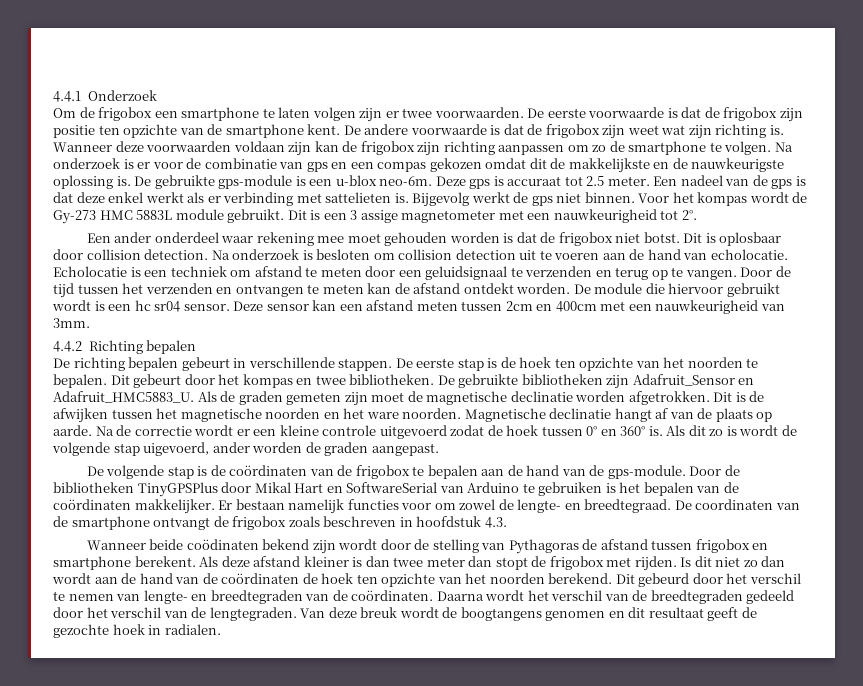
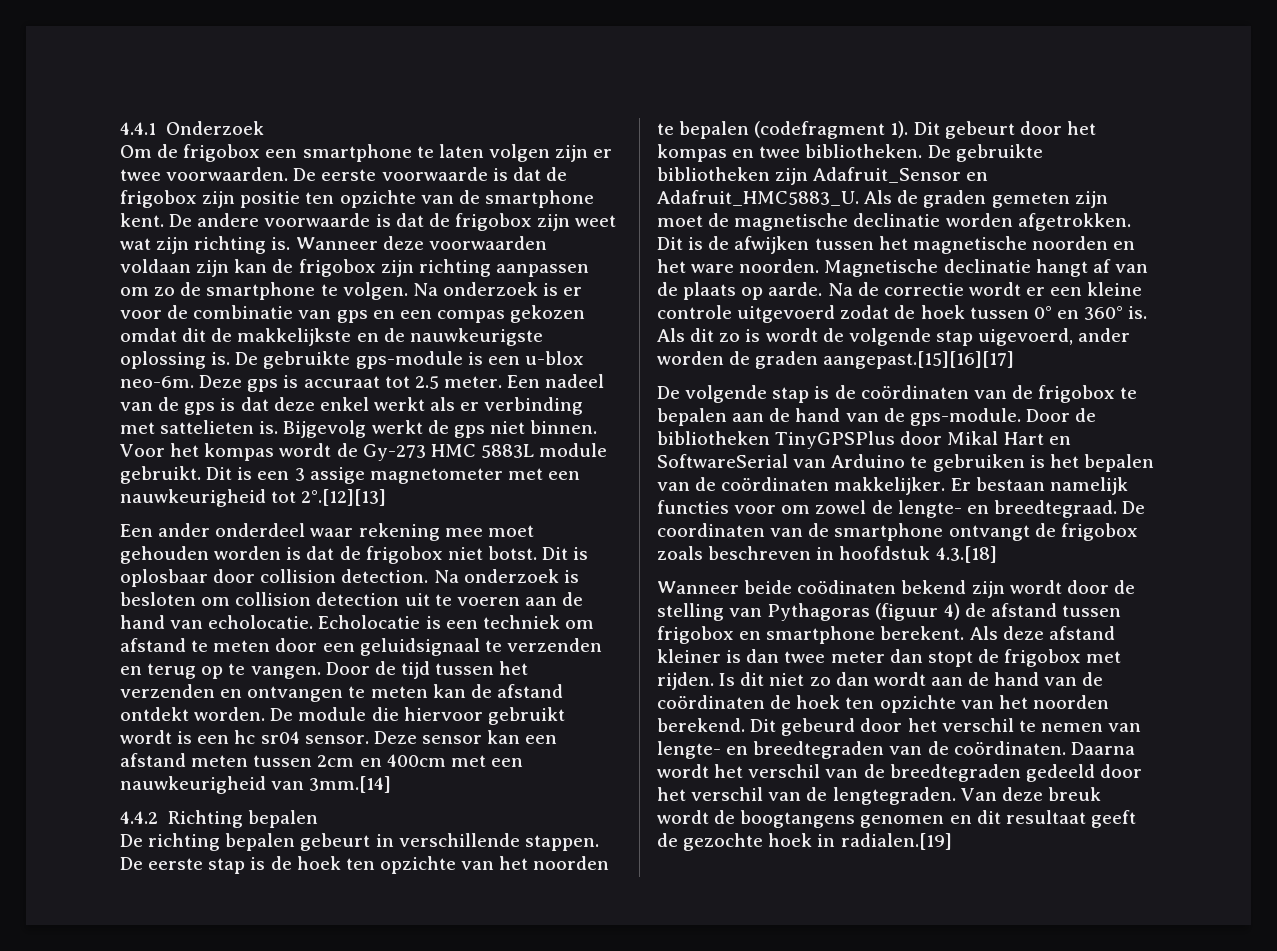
- Dit is een 3 assige magnetometer met een nauwkeurigheid tot 2°.
+ Dit is een 3 assige magnetometer met een nauwkeurigheid tot 2°.[12][13]
- Deze sensor kan een afstand meten tussen 2cm en 400cm met een nauwkeurigheid van 3mm.
+ Deze sensor kan een afstand meten tussen 2cm en 400cm met een nauwkeurigheid van 3mm.[14]
- De eerste stap is de hoek ten opzichte van het noorden te bepalen.
+ De eerste stap is de hoek ten opzichte van het noorden te bepalen (codefragment 1).
- Als dit zo is wordt de volgende stap uigevoerd, ander worden de graden aangepast.
+ Als dit zo is wordt de volgende stap uigevoerd, ander worden de graden aangepast.[15][16][17]
- De coordinaten van de smartphone ontvangt de frigobox zoals beschreven in hoofdstuk 4.3.
+ De coordinaten van de smartphone ontvangt de frigobox zoals beschreven in hoofdstuk 4.3.[18]
- Wanneer beide coödinaten bekend zijn wordt door de stelling van Pythagoras de afstand tussen frigobox en smartphone berekent.
+ Wanneer beide coödinaten bekend zijn wordt door de stelling van Pythagoras (figuur 4) de afstand tussen frigobox en smartphone berekent.
- Van deze breuk wordt de boogtangens genomen en dit resultaat geeft de gezochte hoek in radialen.
+ Van deze breuk wordt de boogtangens genomen en dit resultaat geeft de gezochte hoek in radialen.[19]

